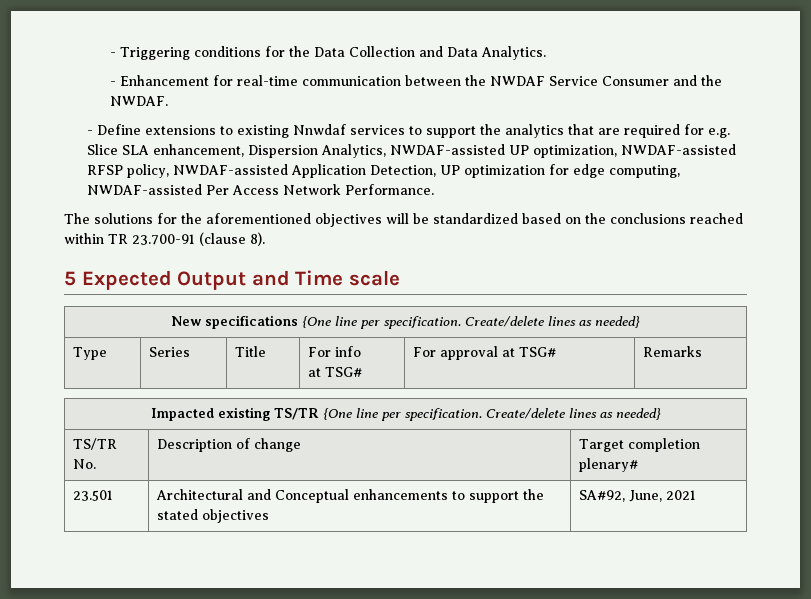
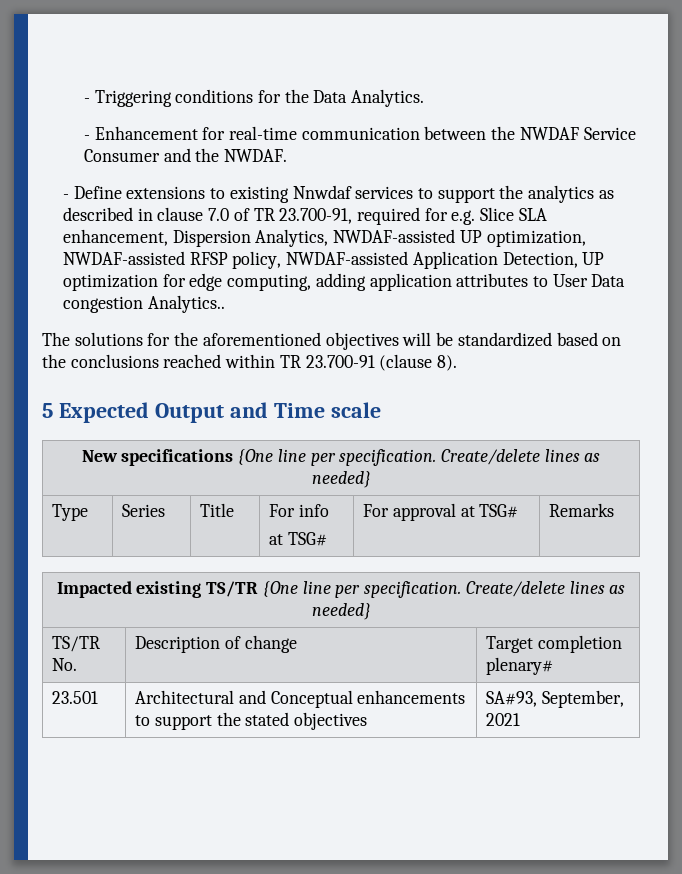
- - Triggering conditions for the Data Collection and Data Analytics.
+ - Triggering conditions for the Data Analytics.
- - Define extensions to existing Nnwdaf services to support the analytics that are required for e.g. Slice SLA enhancement, Dispersion Analytics, NWDAF-assisted UP optimization, NWDAF-assisted RFSP policy, NWDAF-assisted Application Detection, UP optimization for edge computing, NWDAF-assisted Per Access Network Performance.
+ - Define extensions to existing Nnwdaf services to support the analytics as described in clause 7.0 of TR 23.700-91, required for e.g. Slice SLA enhancement, Dispersion Analytics, NWDAF-assisted UP optimization, NWDAF-assisted RFSP policy, NWDAF-assisted Application Detection, UP optimization for edge computing, adding application attributes to User Data congestion Analytics..
- 23.501 | Architectural and Conceptual enhancements to support the stated objectives | SA#92, June, 2021
+ 23.501 | Architectural and Conceptual enhancements to support the stated objectives | SA#93, September, 2021

